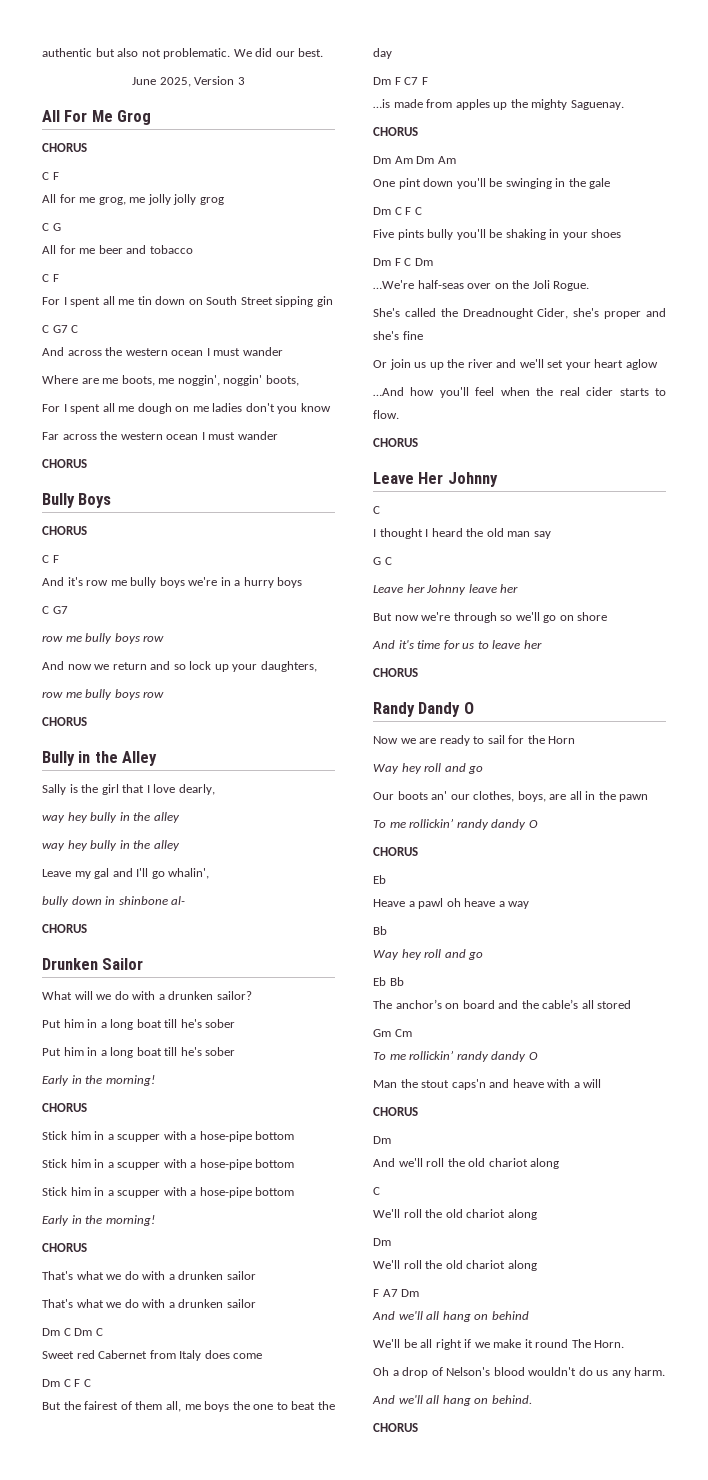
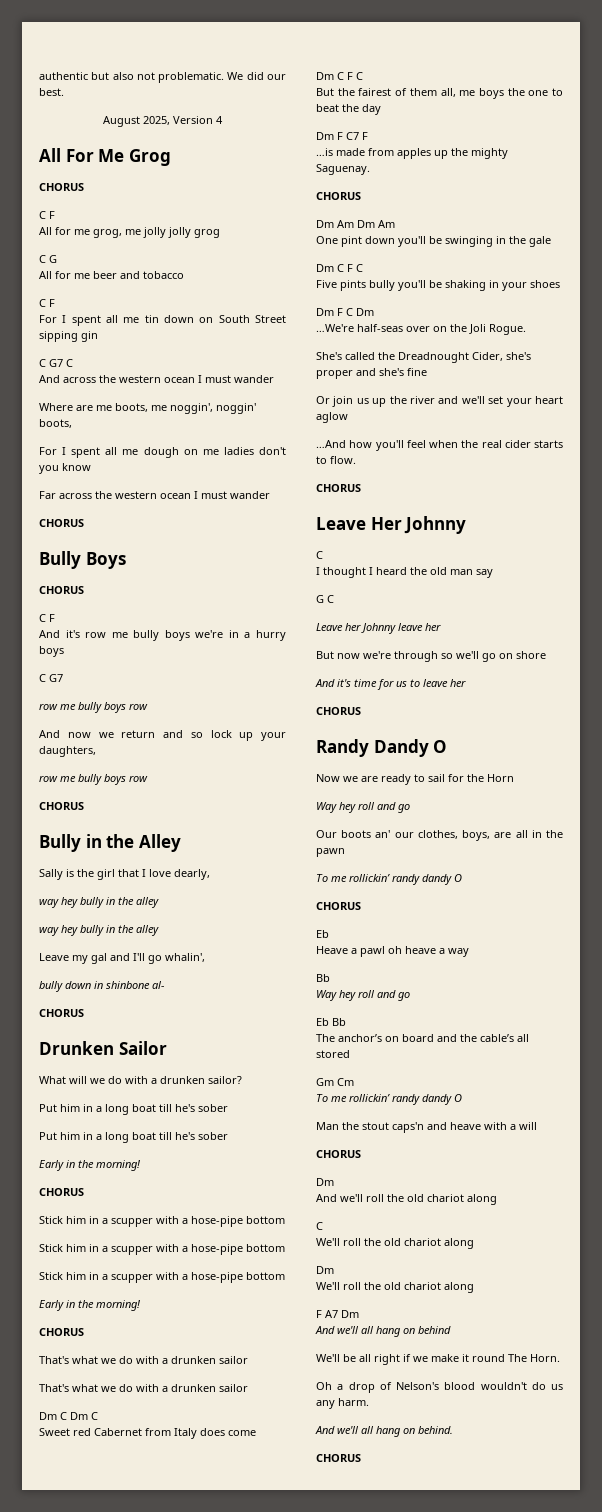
- June 2025, Version 3
+ August 2025, Version 4

